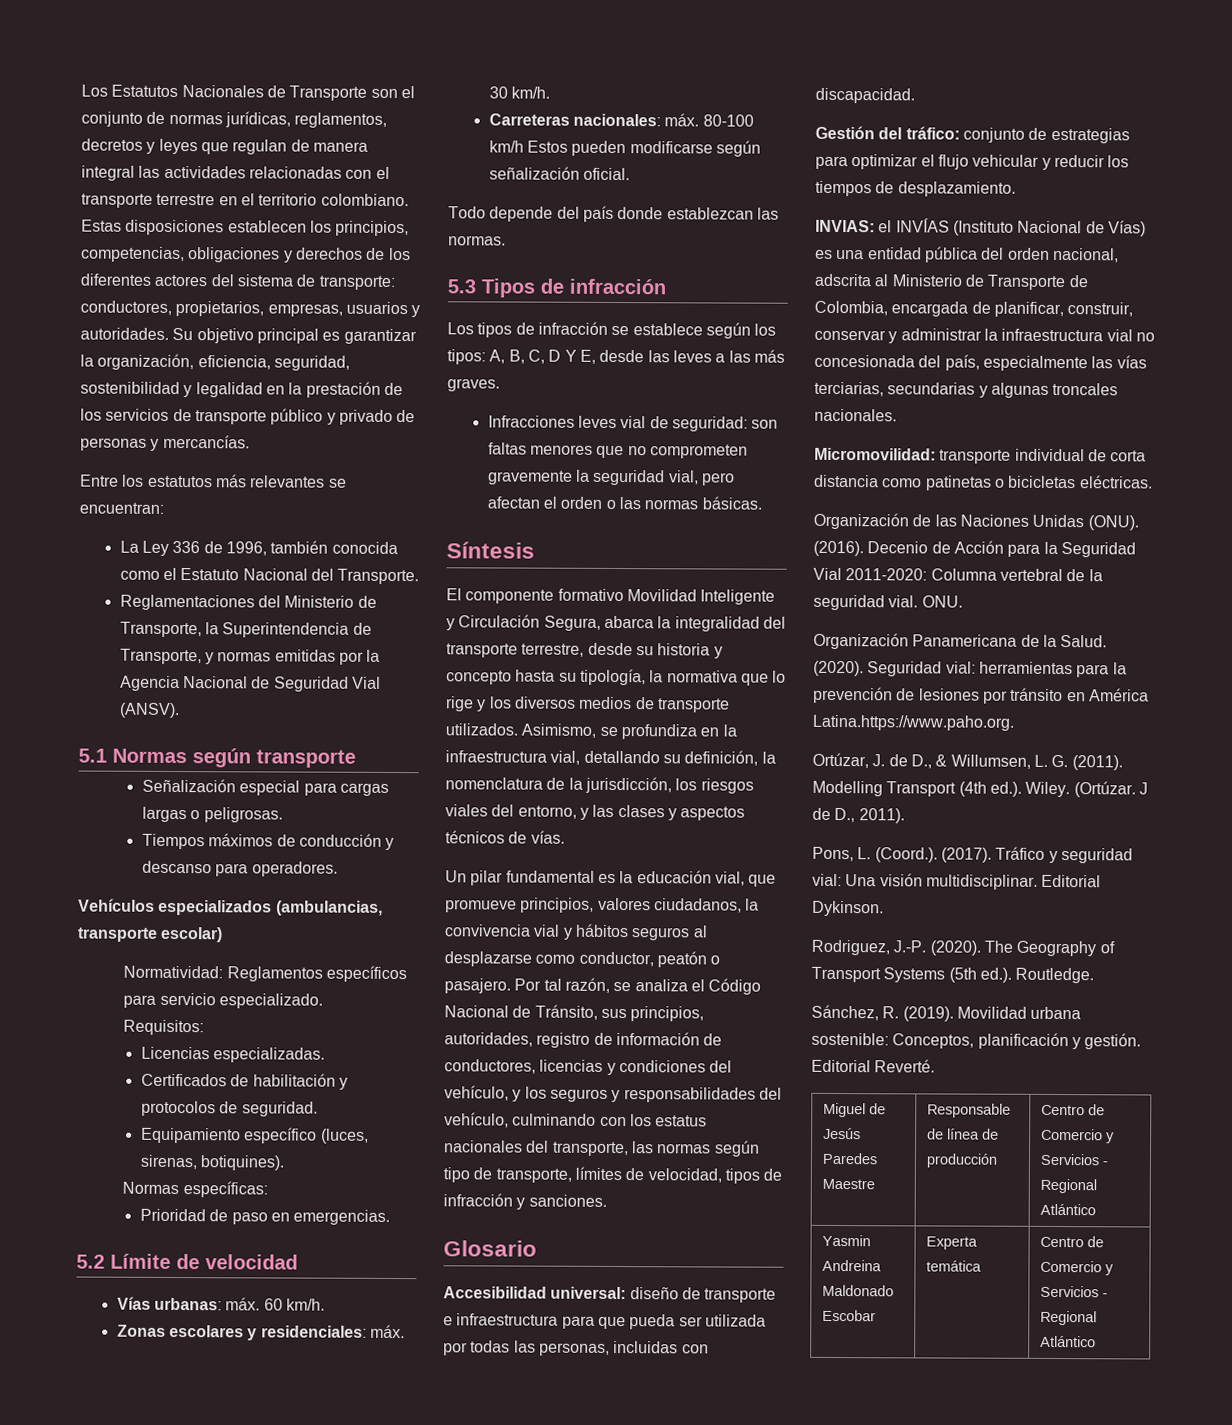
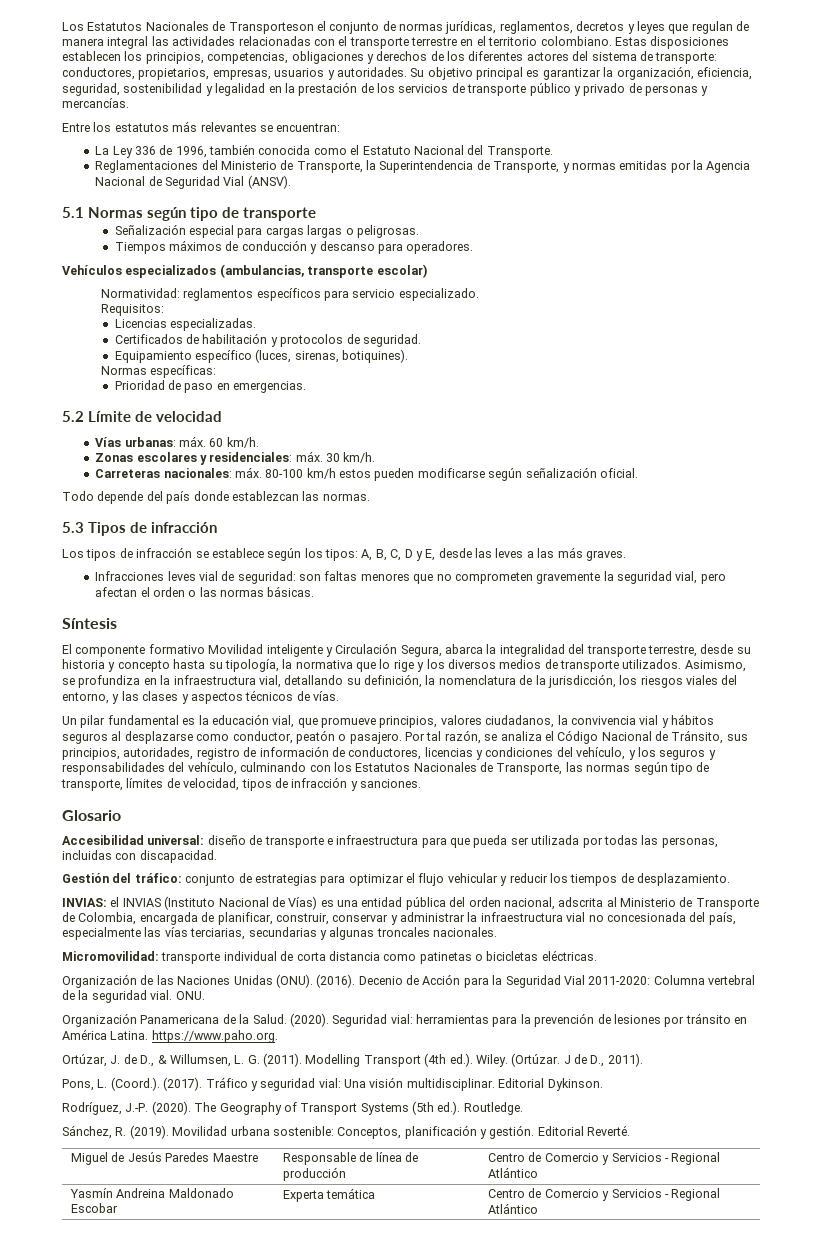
- Los Estatutos Nacionales de Transporte son el conjunto de normas jurídicas, reglamentos, decretos y leyes que regulan de manera integral las actividades relacionadas con el transporte terrestre en el territorio colombiano.
+ Los Estatutos Nacionales de Transporteson el conjunto de normas jurídicas, reglamentos, decretos y leyes que regulan de manera integral las actividades relacionadas con el transporte terrestre en el territorio colombiano.
- 5.1 Normas según transporte
+ 5.1 Normas según tipo de transporte
- Normatividad: Reglamentos específicos para servicio especializado.
+ Normatividad: reglamentos específicos para servicio especializado.
- 80-100 km/h Estos pueden modificarse según señalización oficial.
+ 80-100 km/h estos pueden modificarse según señalización oficial.
- Los tipos de infracción se establece según los tipos: A, B, C, D Y E, desde las leves a las más graves.
+ Los tipos de infracción se establece según los tipos: A, B, C, D y E, desde las leves a las más graves.
- El componente formativo Movilidad Inteligente y Circulación Segura, abarca la integralidad del transporte terrestre, desde su historia y concepto hasta su tipología, la normativa que lo rige y los diversos medios de transporte utilizados.
+ El componente formativo Movilidad inteligente y Circulación Segura, abarca la integralidad del transporte terrestre, desde su historia y concepto hasta su tipología, la normativa que lo rige y los diversos medios de transporte utilizados.
- Por tal razón, se analiza el Código Nacional de Tránsito, sus principios, autoridades, registro de información de conductores, licencias y condiciones del vehículo, y los seguros y responsabilidades del vehículo, culminando con los estatus nacionales del transporte, las normas según tipo de transporte, límites de velocidad, tipos de infracción y sanciones.
+ Por tal razón, se analiza el Código Nacional de Tránsito, sus principios, autoridades, registro de información de conductores, licencias y condiciones del vehículo, y los seguros y responsabilidades del vehículo, culminando con los Estatutos Nacionales de Transporte, las normas según tipo de transporte, límites de velocidad, tipos de infracción y sanciones.
- INVIAS: el INVÍAS (Instituto Nacional de Vías) es una entidad pública del orden nacional, adscrita al Ministerio de Transporte de Colombia, encargada de planificar, construir, conservar y administrar la infraestructura vial no concesionada del país, especialmente las vías terciarias, secundarias y algunas troncales nacionales.
+ INVIAS: el INVIAS (Instituto Nacional de Vías) es una entidad pública del orden nacional, adscrita al Ministerio de Transporte de Colombia, encargada de planificar, construir, conservar y administrar la infraestructura vial no concesionada del país, especialmente las vías terciarias, secundarias y algunas troncales nacionales.
- Seguridad vial: herramientas para la prevención de lesiones por tránsito en América Latina.https://www.paho.org.
+ Seguridad vial: herramientas para la prevención de lesiones por tránsito en América Latina. https://www.paho.org.
- Rodriguez, J.-P. (2020).
+ Rodríguez, J.-P. (2020).
- Yasmin Andreina Maldonado Escobar | Experta temática | Centro de Comercio y Servicios - Regional Atlántico
+ Yasmín Andreina Maldonado Escobar | Experta temática | Centro de Comercio y Servicios - Regional Atlántico

